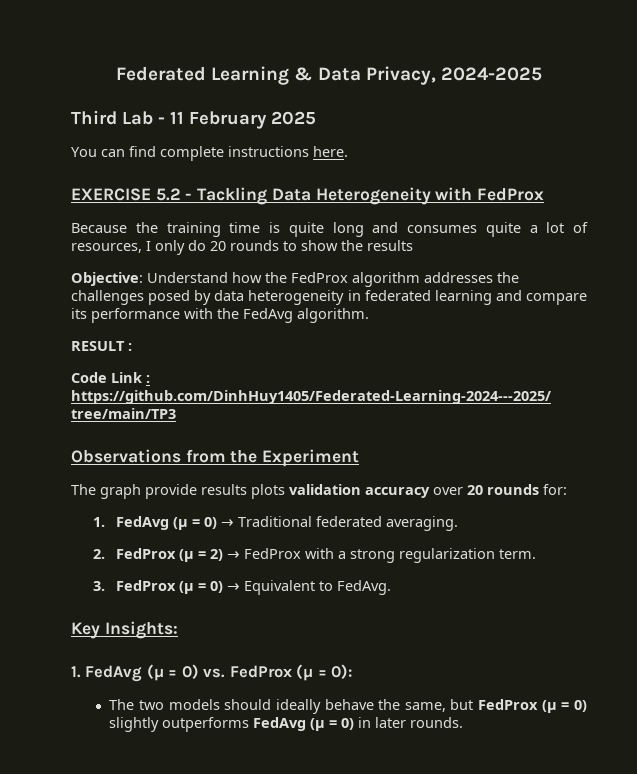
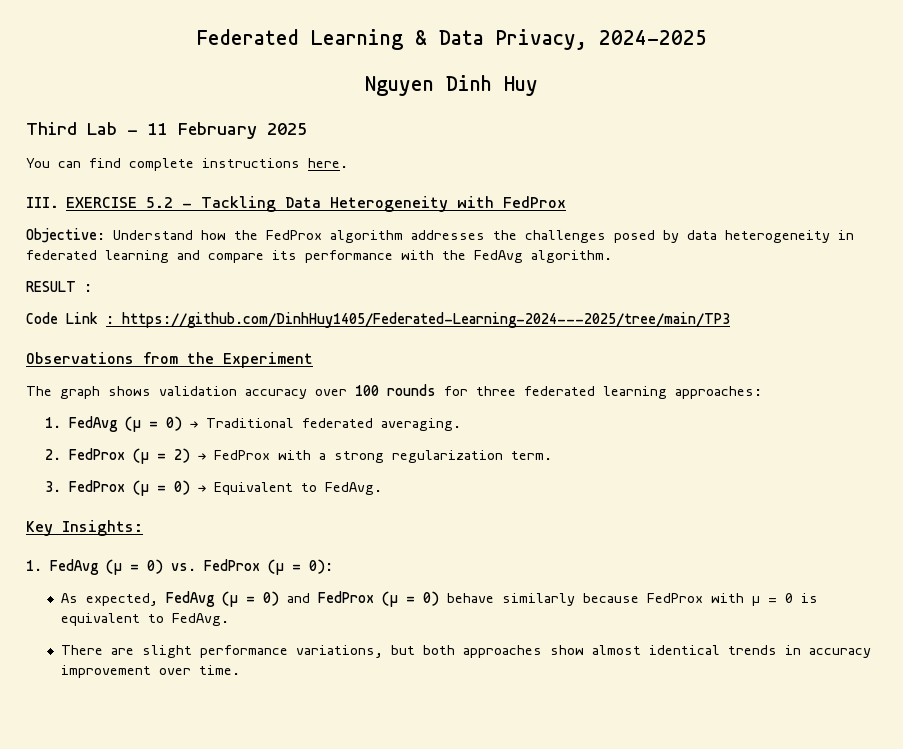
+ Nguyen Dinh Huy
- EXERCISE 5.2 - Tackling Data Heterogeneity with FedProx
+ III. EXERCISE 5.2 - Tackling Data Heterogeneity with FedProx
- Because the training time is quite long and consumes quite a lot of resources, I only do 20 rounds to show the results
- The graph provide results plots validation accuracy over 20 rounds for:
+ The graph shows validation accuracy over 100 rounds for three federated learning approaches:
- The two models should ideally behave the same, but FedProx (μ = 0) slightly outperforms FedAvg (μ = 0) in later rounds.
+ As expected, FedAvg (μ = 0) and FedProx (μ = 0) behave similarly because FedProx with μ = 0 is equivalent to FedAvg.
+ There are slight performance variations, but both approaches show almost identical trends in accuracy improvement over time.

